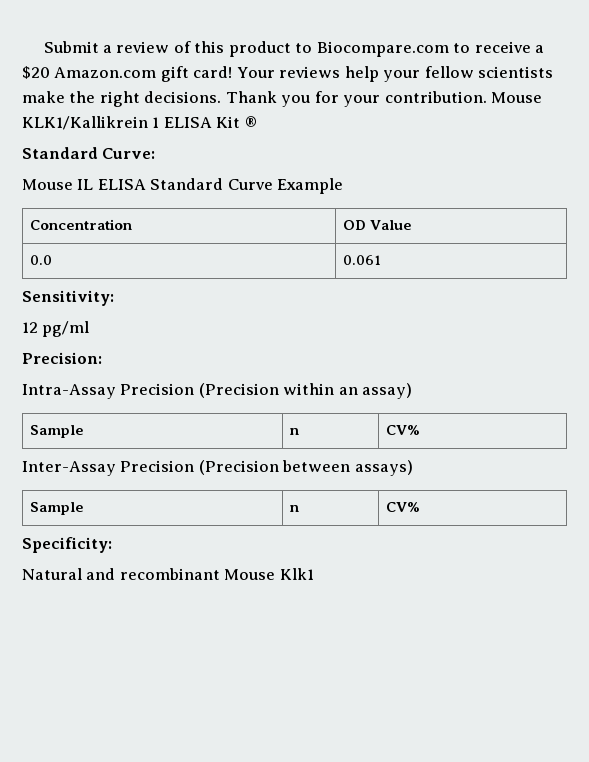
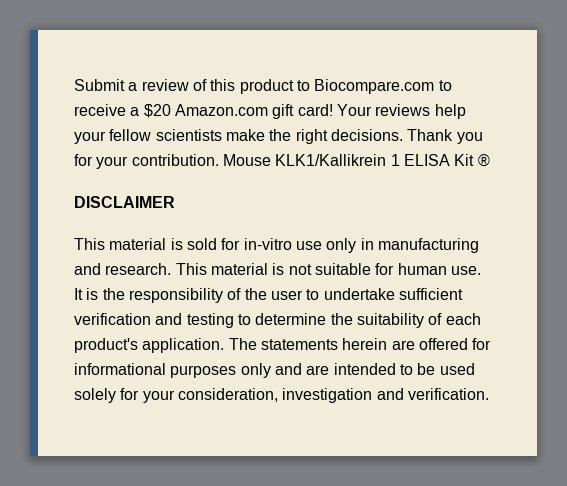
- Standard Curve:
- Mouse IL ELISA Standard Curve Example
- Concentration | OD Value
- 0.0 | 0.061
- Sensitivity:
- 12 pg/ml
- Precision:
- Intra-Assay Precision (Precision within an assay)
- Sample | n | CV%
- Inter-Assay Precision (Precision between assays)
- Sample | n | CV%
- Specificity:
- Natural and recombinant Mouse Klk1
+ DISCLAIMER
+ This material is sold for in-vitro use only in manufacturing and research. This material is not suitable for human use. It is the responsibility of the user to undertake sufficient verification and testing to determine the suitability of each product's application. The statements herein are offered for informational purposes only and are intended to be used solely for your consideration, investigation and verification.

